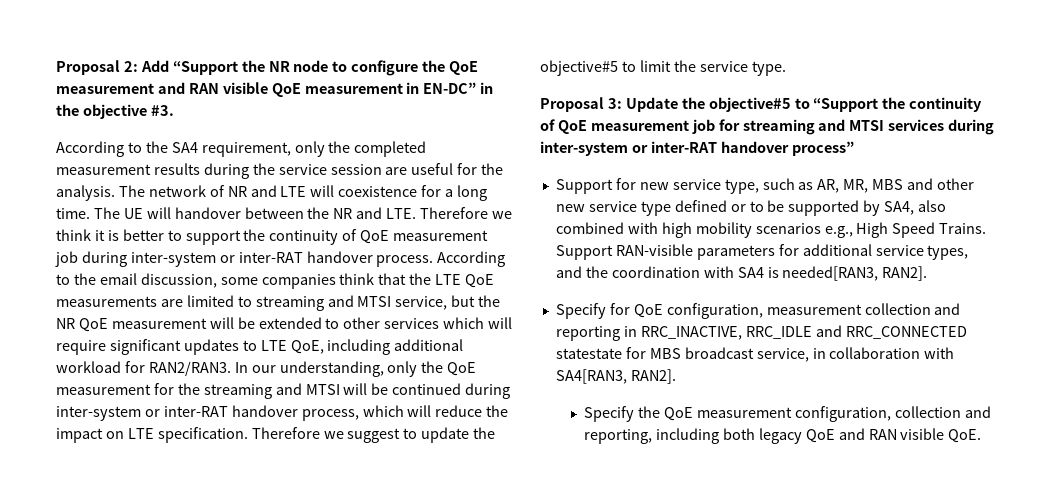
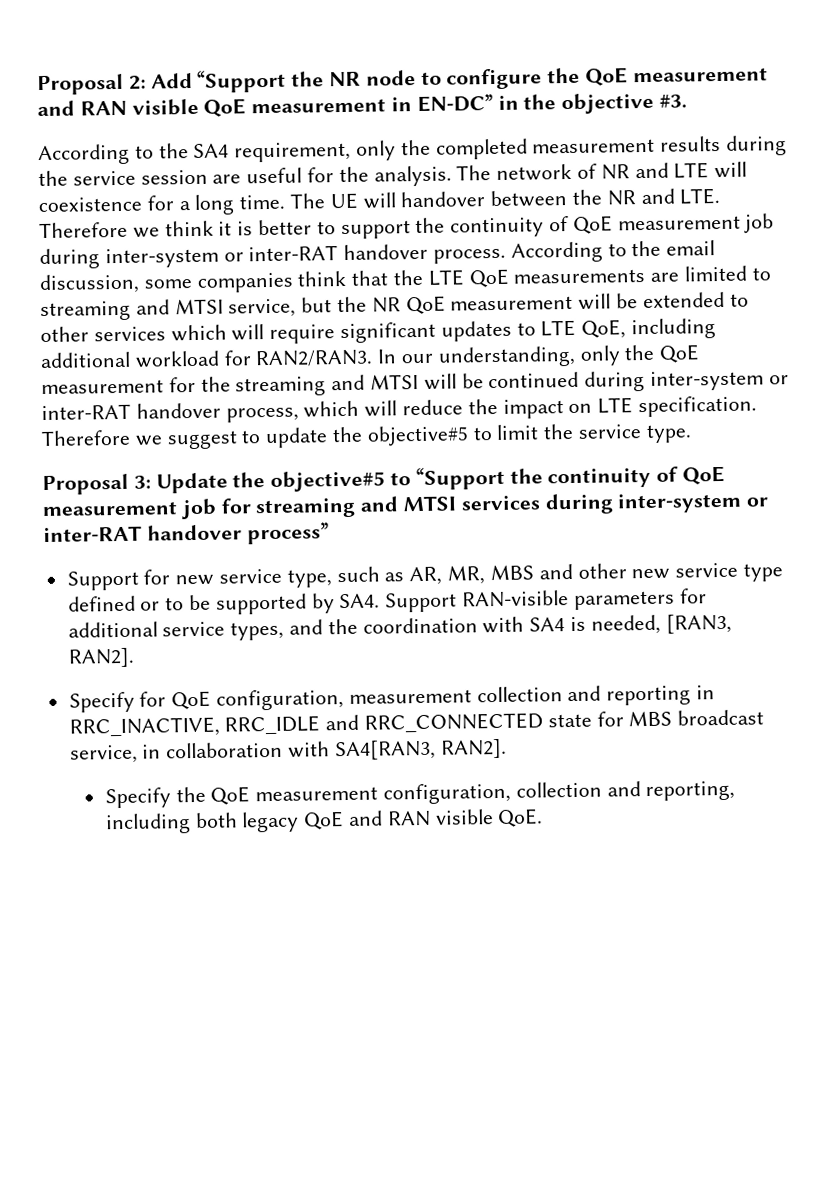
- Support for new service type, such as AR, MR, MBS and other new service type defined or to be supported by SA4, also combined with high mobility scenarios e.g., High Speed Trains. Support RAN-visible parameters for additional service types, and the coordination with SA4 is needed[RAN3, RAN2].
+ Support for new service type, such as AR, MR, MBS and other new service type defined or to be supported by SA4. Support RAN-visible parameters for additional service types, and the coordination with SA4 is needed, [RAN3, RAN2].
- Specify for QoE configuration, measurement collection and reporting in RRC_INACTIVE, RRC_IDLE and RRC_CONNECTED statestate for MBS broadcast service, in collaboration with SA4[RAN3, RAN2].
+ Specify for QoE configuration, measurement collection and reporting in RRC_INACTIVE, RRC_IDLE and RRC_CONNECTED state for MBS broadcast service, in collaboration with SA4[RAN3, RAN2].

